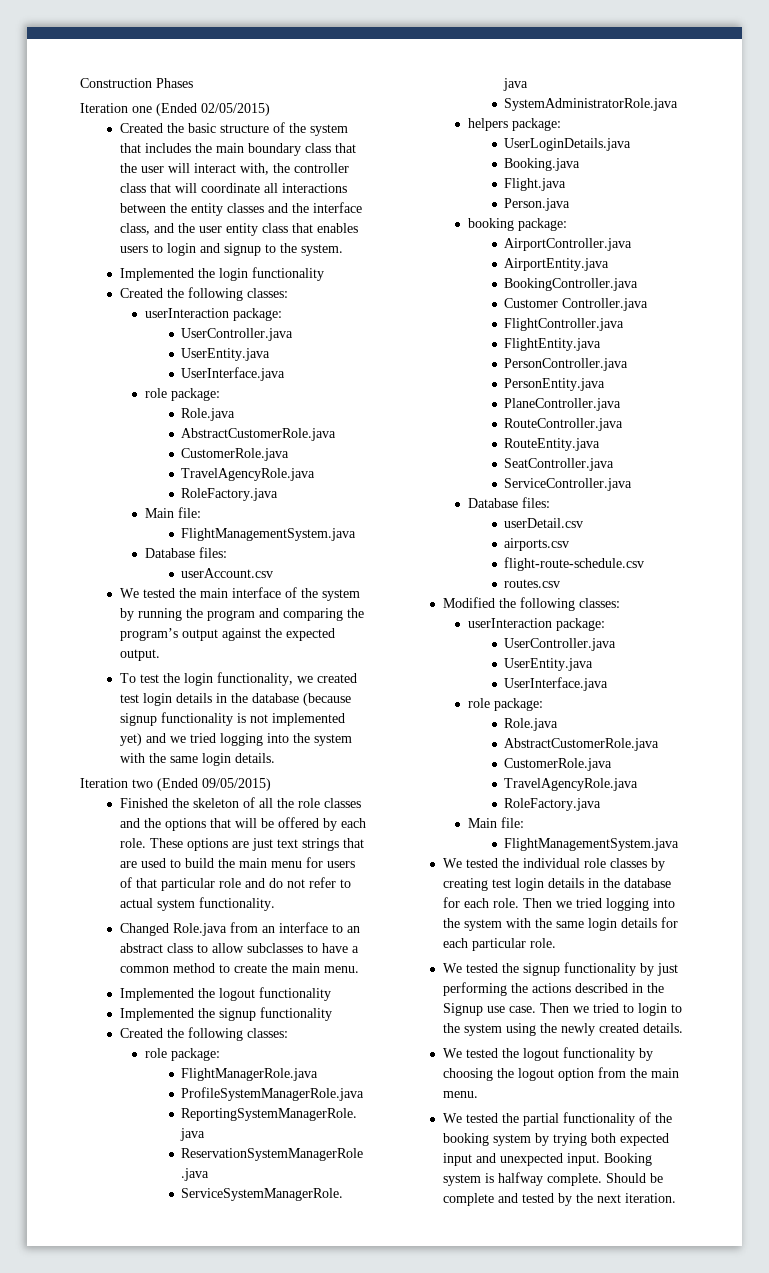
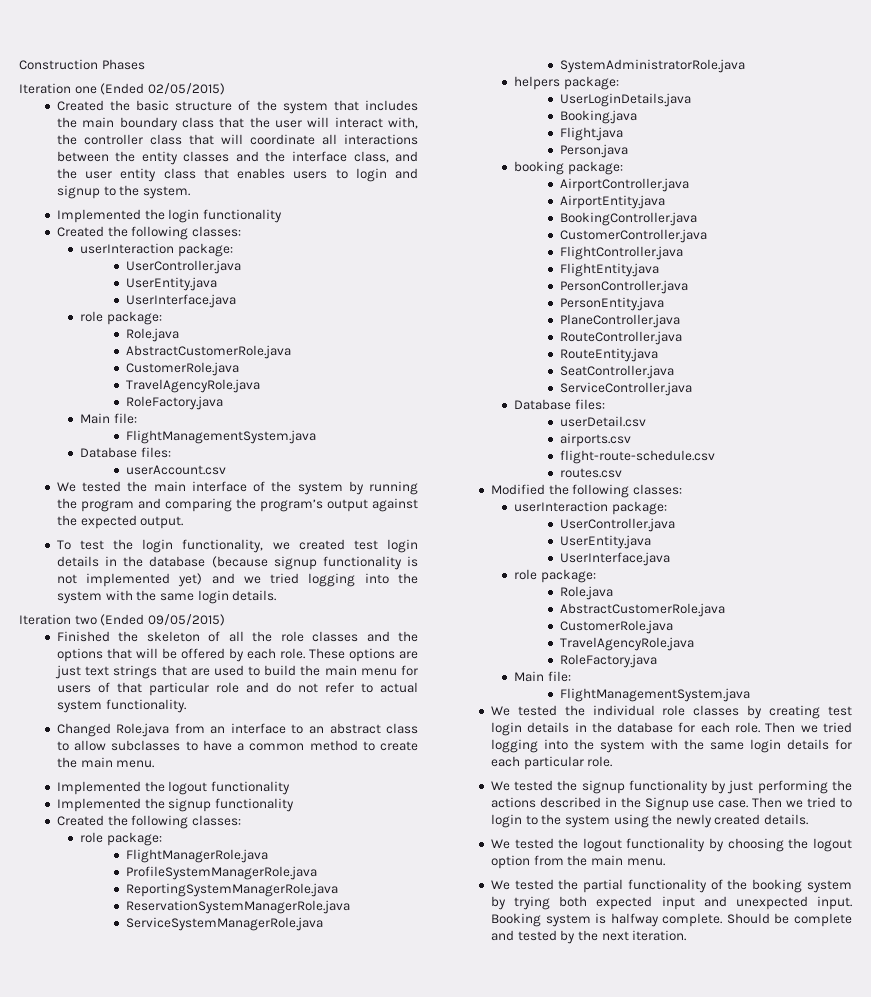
- Customer Controller.java
+ CustomerController.java

